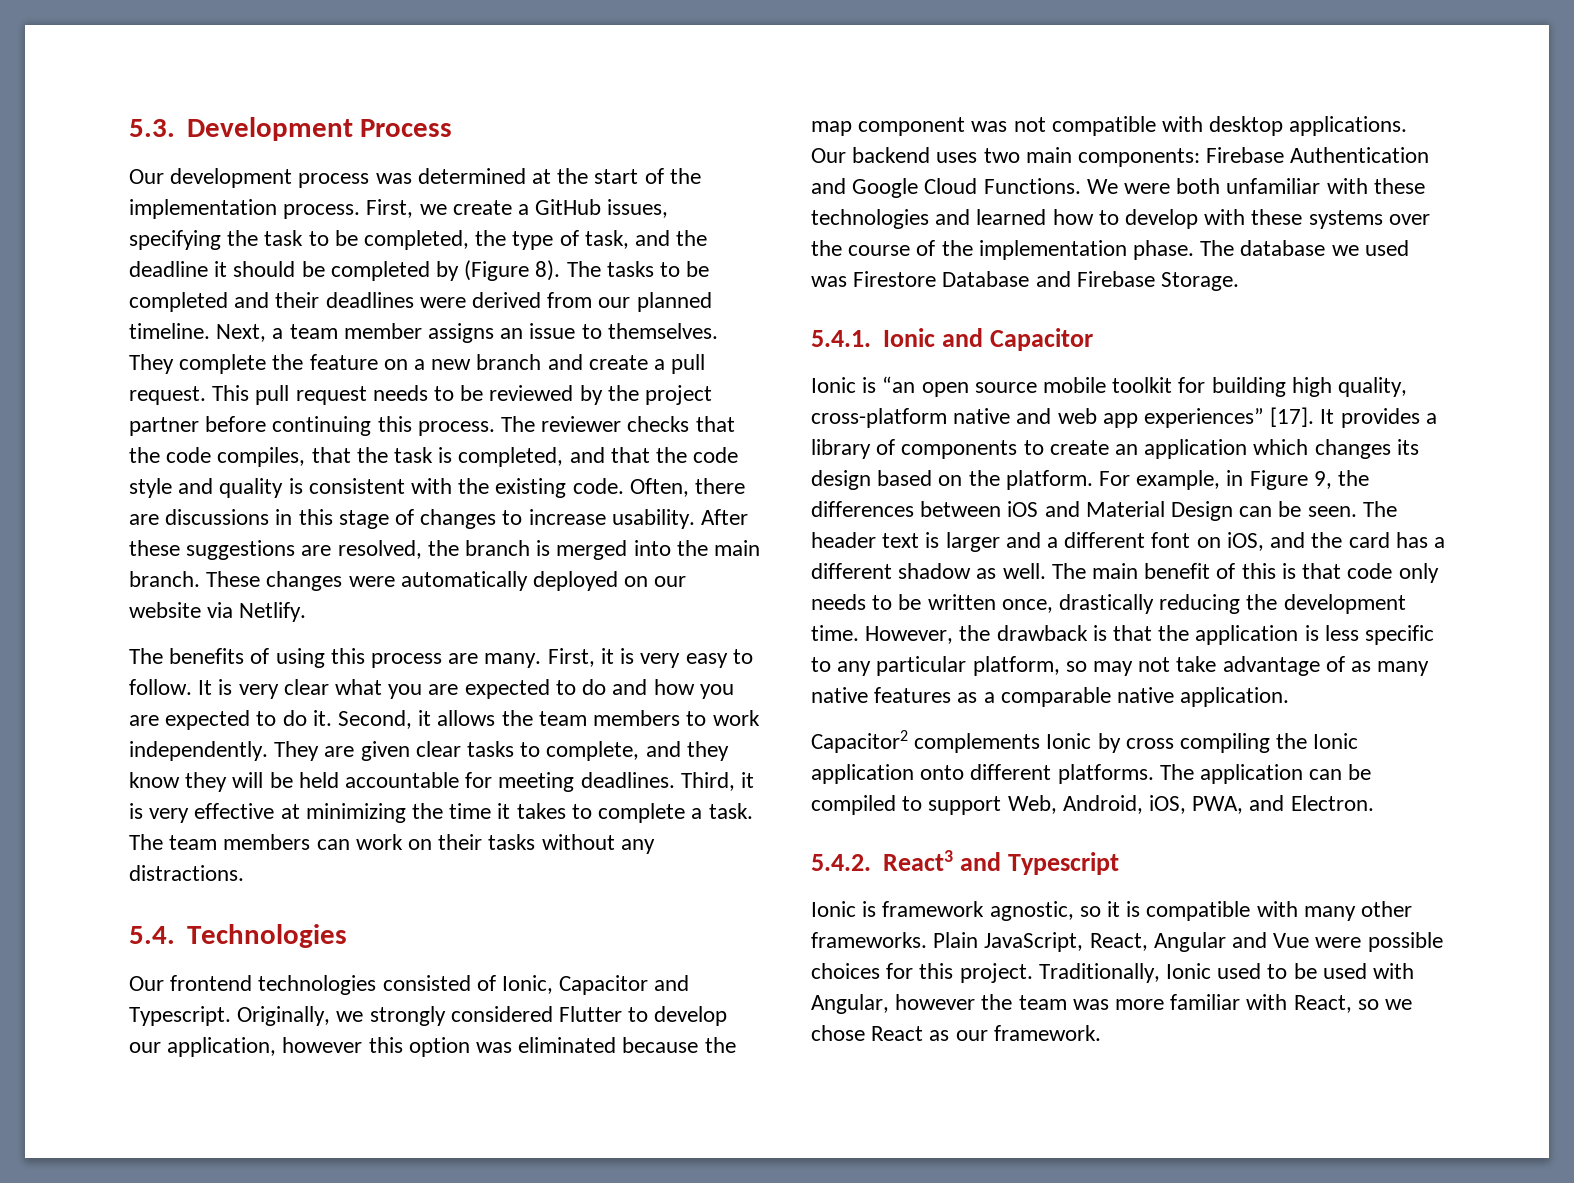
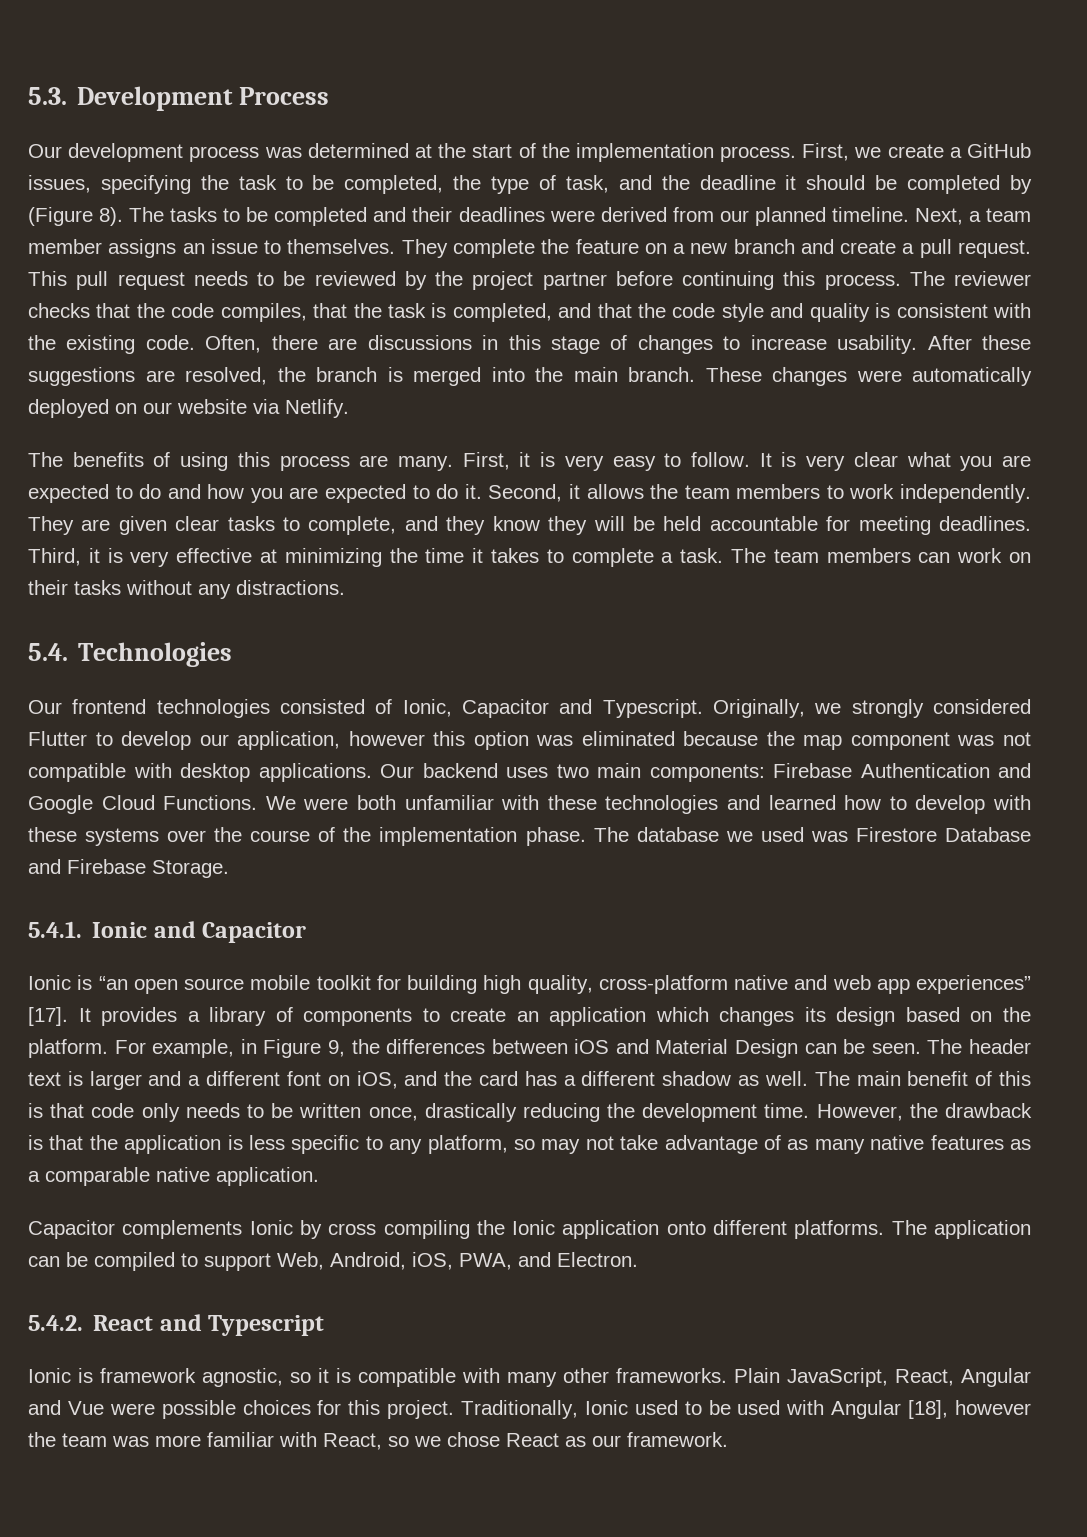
- However, the drawback is that the application is less specific to any particular platform, so may not take advantage of as many native features as a comparable native application.
+ However, the drawback is that the application is less specific to any platform, so may not take advantage of as many native features as a comparable native application.
- Capacitor2 complements Ionic by cross compiling the Ionic application onto different platforms.
+ Capacitor complements Ionic by cross compiling the Ionic application onto different platforms.
- 5.4.2. React3 and Typescript
+ 5.4.2. React and Typescript
- Traditionally, Ionic used to be used with Angular, however the team was more familiar with React, so we chose React as our framework.
+ Traditionally, Ionic used to be used with Angular [18], however the team was more familiar with React, so we chose React as our framework.

